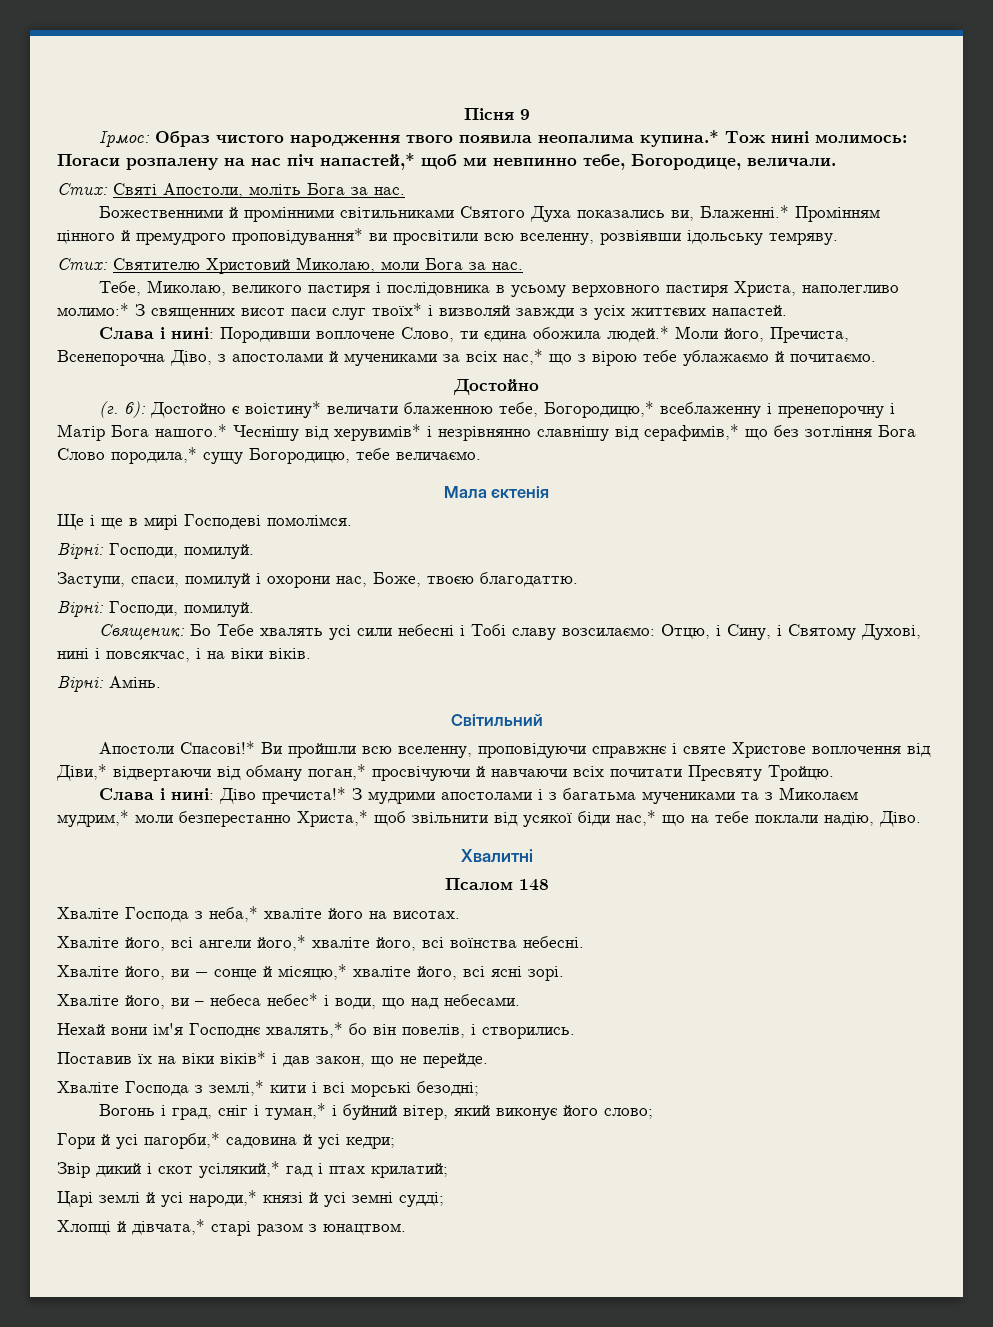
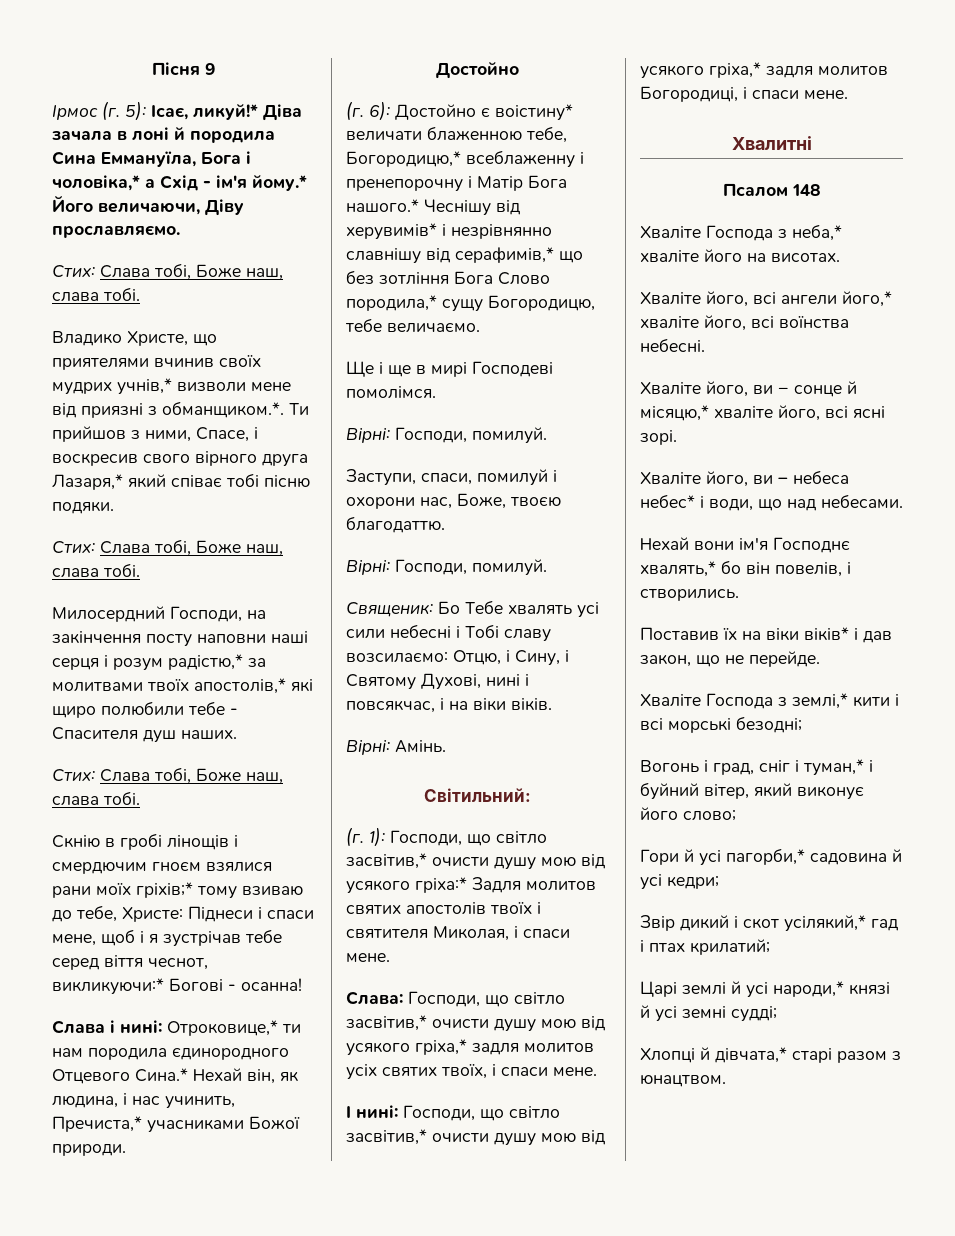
- Ірмос: Образ чистого народження твого появила неопалима купина.* Тож нині молимось: Погаси розпалену на нас піч напастей,* щоб ми невпинно тебе, Богородице, величали.
- Стих: Святі Апостоли, моліть Бога за нас.
- Божественними й промінними світильниками Святого Духа показались ви, Блаженні.* Промінням цінного й премудрого проповідування* ви просвітили всю вселенну, розвіявши ідольську темряву.
- Стих: Святителю Христовий Миколаю, моли Бога за нас.
- Тебе, Миколаю, великого пастиря і послідовника в усьому верховного пастиря Христа, наполегливо молимо:* З священних висот паси слуг твоїх* і визволяй завжди з усіх життєвих напастей.
- Слава і нині: Породивши воплочене Слово, ти єдина обожила людей.* Моли його, Пречиста, Всенепорочна Діво, з апостолами й мучениками за всіх нас,* що з вірою тебе ублажаємо й почитаємо.
+ Ірмос (г. 5): Ісає, ликуй!* Діва зачала в лоні й породила Сина Еммануїла, Бога і чоловіка,* а Схід - ім'я йому.* Його величаючи, Діву прославляємо.
+ Стих: Слава тобі, Боже наш, слава тобі.
+ Владико Христе, що приятелями вчинив своїх мудрих учнів,* визволи мене від приязні з обманщиком.*. Ти прийшов з ними, Спасе, і воскресив свого вірного друга Лазаря,* який співає тобі пісню подяки.
+ Стих: Слава тобі, Боже наш, слава тобі.
+ Милосердний Господи, на закінчення посту наповни наші серця і розум радістю,* за молитвами твоїх апостолів,* які щиро полюбили тебе - Спасителя душ наших.
+ Стих: Слава тобі, Боже наш, слава тобі.
+ Скнію в гробі лінощів і смердючим гноєм взялися рани моїх гріхів;* тому взиваю до тебе, Христе: Піднеси і спаси мене, щоб і я зустрічав тебе серед віття чеснот, викликуючи:* Богові - осанна!
+ Слава і нині: Отроковице,* ти нам породила єдинородного Отцевого Сина.* Нехай він, як людина, і нас учинить, Пречиста,* учасниками Божої природи.
- Мала єктенія
- Світильний
- Апостоли Спасові!* Ви пройшли всю вселенну, проповідуючи справжнє і святе Христове воплочення від Діви,* відвертаючи від обману поган,* просвічуючи й навчаючи всіх почитати Пресвяту Тройцю.
- Слава і нині: Діво пречиста!* З мудрими апостолами і з багатьма мучениками та з Миколаєм мудрим,* моли безперестанно Христа,* щоб звільнити від усякої біди нас,* що на тебе поклали надію, Діво.
+ Світильний:
+ (г. 1): Господи, що світло засвітив,* очисти душу мою від усякого гріха:* Задля молитов святих апостолів твоїх і святителя Миколая, і спаси мене.
+ Слава: Господи, що світло засвітив,* очисти душу мою від усякого гріха,* задля молитов усіх святих твоїх, і спаси мене.
+ І нині: Господи, що світло засвітив,* очисти душу мою від усякого гріха,* задля молитов Богородиці, і спаси мене.

